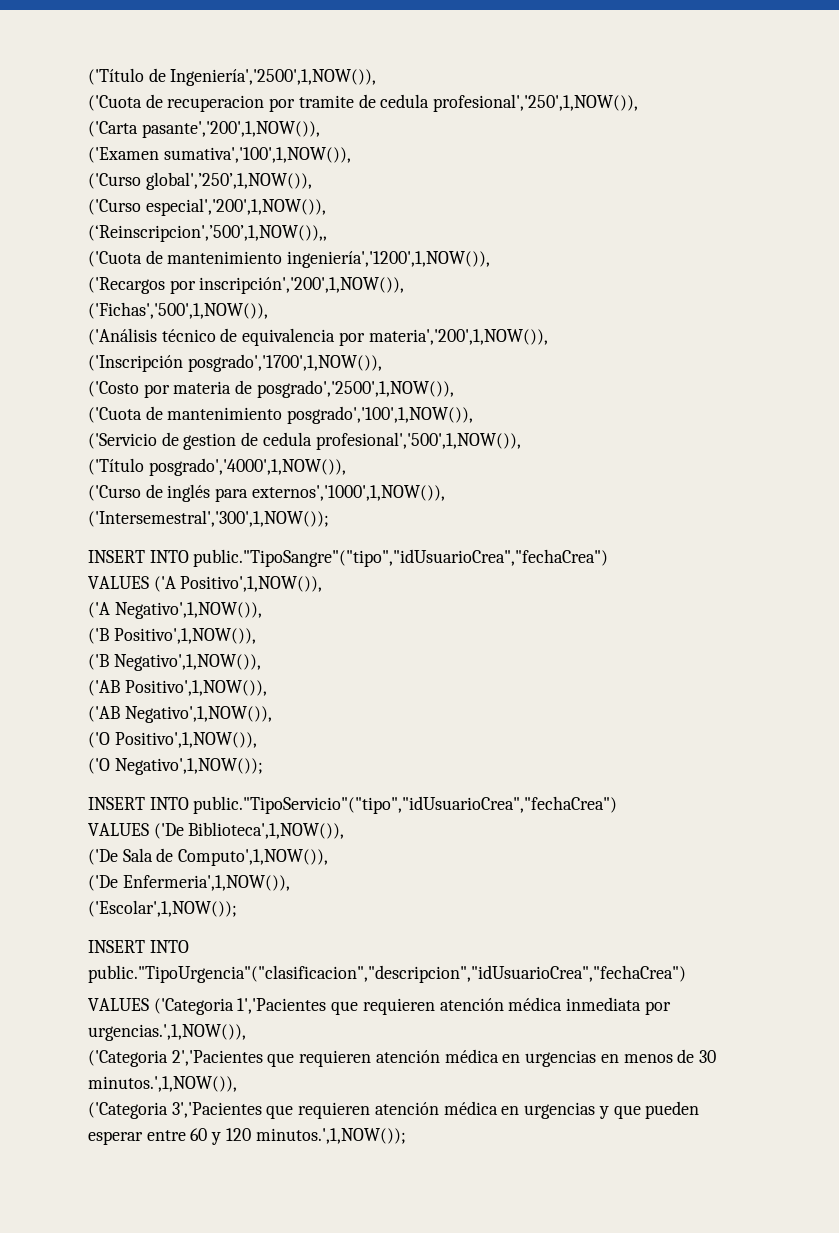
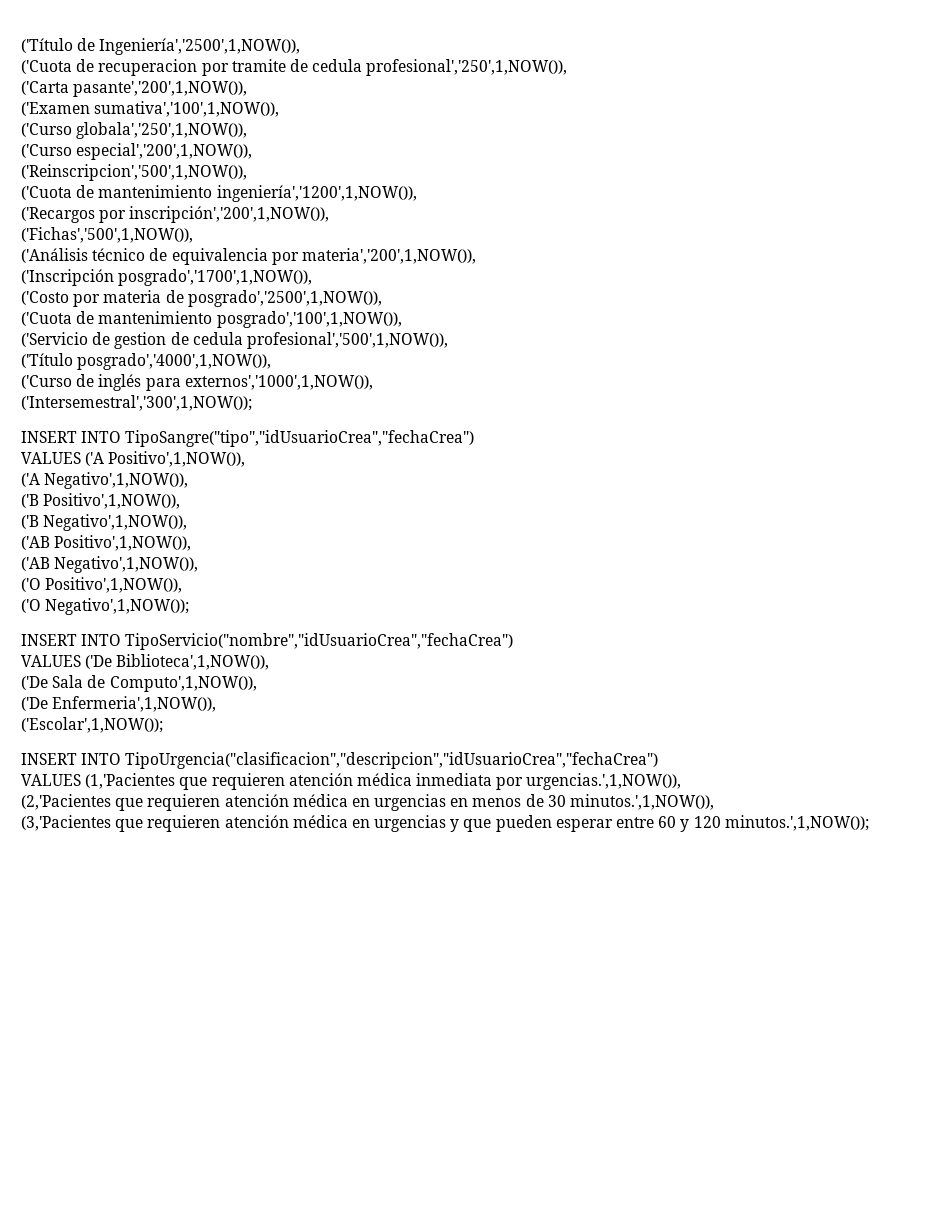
- ('Curso global',’250’,1,NOW()),
+ ('Curso globala','250',1,NOW()),
- (‘Reinscripcion',’500’,1,NOW()),,
+ ('Reinscripcion','500',1,NOW()),
- INSERT INTO public."TipoSangre"("tipo","idUsuarioCrea","fechaCrea")
+ INSERT INTO TipoSangre("tipo","idUsuarioCrea","fechaCrea")
- INSERT INTO public."TipoServicio"("tipo","idUsuarioCrea","fechaCrea")
+ INSERT INTO TipoServicio("nombre","idUsuarioCrea","fechaCrea")
- INSERT INTO public."TipoUrgencia"("clasificacion","descripcion","idUsuarioCrea","fechaCrea")
- VALUES ('Categoria 1','Pacientes que requieren atención médica inmediata por urgencias.',1,NOW()),
+ INSERT INTO TipoUrgencia("clasificacion","descripcion","idUsuarioCrea","fechaCrea")
+ VALUES (1,'Pacientes que requieren atención médica inmediata por urgencias.',1,NOW()),
- ('Categoria 2','Pacientes que requieren atención médica en urgencias en menos de 30 minutos.',1,NOW()),
+ (2,'Pacientes que requieren atención médica en urgencias en menos de 30 minutos.',1,NOW()),
- ('Categoria 3','Pacientes que requieren atención médica en urgencias y que pueden esperar entre 60 y 120 minutos.',1,NOW());
+ (3,'Pacientes que requieren atención médica en urgencias y que pueden esperar entre 60 y 120 minutos.',1,NOW());

